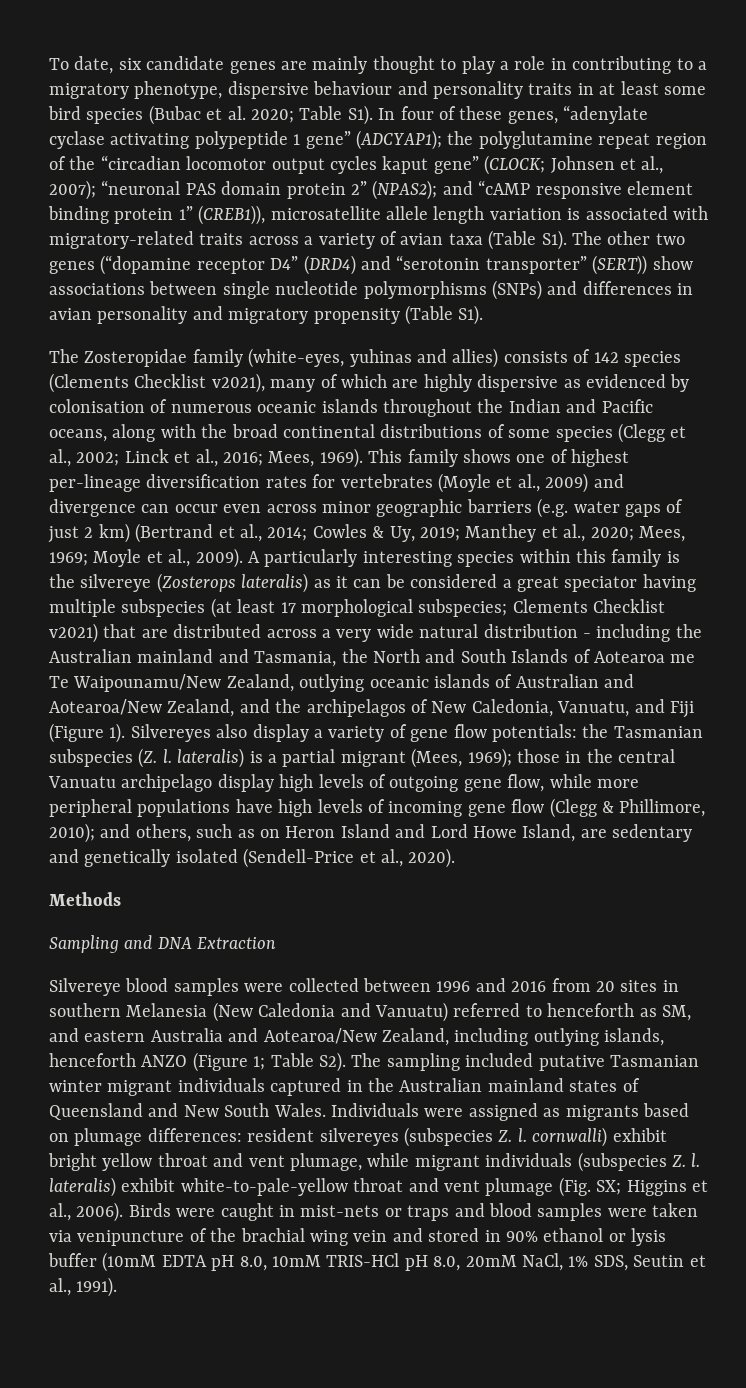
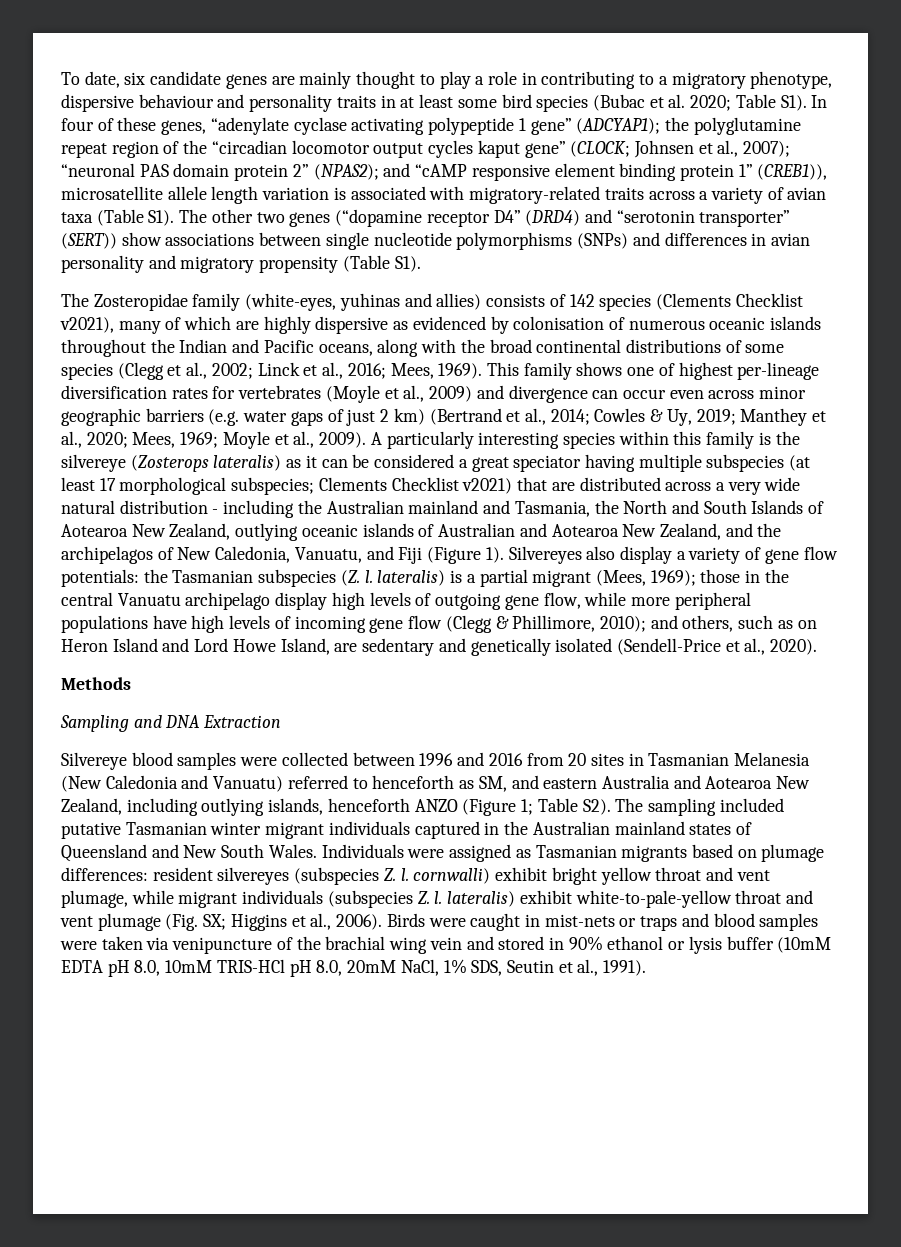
- Clements Checklist v2021) that are distributed across a very wide natural distribution - including the Australian mainland and Tasmania, the North and South Islands of Aotearoa me Te Waipounamu/New Zealand, outlying oceanic islands of Australian and Aotearoa/New Zealand, and the archipelagos of New Caledonia, Vanuatu, and Fiji (Figure 1).
+ Clements Checklist v2021) that are distributed across a very wide natural distribution - including the Australian mainland and Tasmania, the North and South Islands of Aotearoa New Zealand, outlying oceanic islands of Australian and Aotearoa New Zealand, and the archipelagos of New Caledonia, Vanuatu, and Fiji (Figure 1).
- Silvereye blood samples were collected between 1996 and 2016 from 20 sites in southern Melanesia (New Caledonia and Vanuatu) referred to henceforth as SM, and eastern Australia and Aotearoa/New Zealand, including outlying islands, henceforth ANZO (Figure 1; Table S2). The sampling included putative Tasmanian winter migrant individuals captured in the Australian mainland states of Queensland and New South Wales.
+ Silvereye blood samples were collected between 1996 and 2016 from 20 sites in Tasmanian Melanesia (New Caledonia and Vanuatu) referred to henceforth as SM, and eastern Australia and Aotearoa New Zealand, including outlying islands, henceforth ANZO (Figure 1; Table S2). The sampling included putative Tasmanian winter migrant individuals captured in the Australian mainland states of Queensland and New South Wales.
- Individuals were assigned as migrants based on plumage differences: resident silvereyes (subspecies Z. l. cornwalli) exhibit bright yellow throat and vent plumage, while migrant individuals (subspecies Z. l. lateralis) exhibit white-to-pale-yellow throat and vent plumage (Fig. SX; Higgins et al., 2006).
+ Individuals were assigned as Tasmanian migrants based on plumage differences: resident silvereyes (subspecies Z. l. cornwalli) exhibit bright yellow throat and vent plumage, while migrant individuals (subspecies Z. l. lateralis) exhibit white-to-pale-yellow throat and vent plumage (Fig. SX; Higgins et al., 2006).

